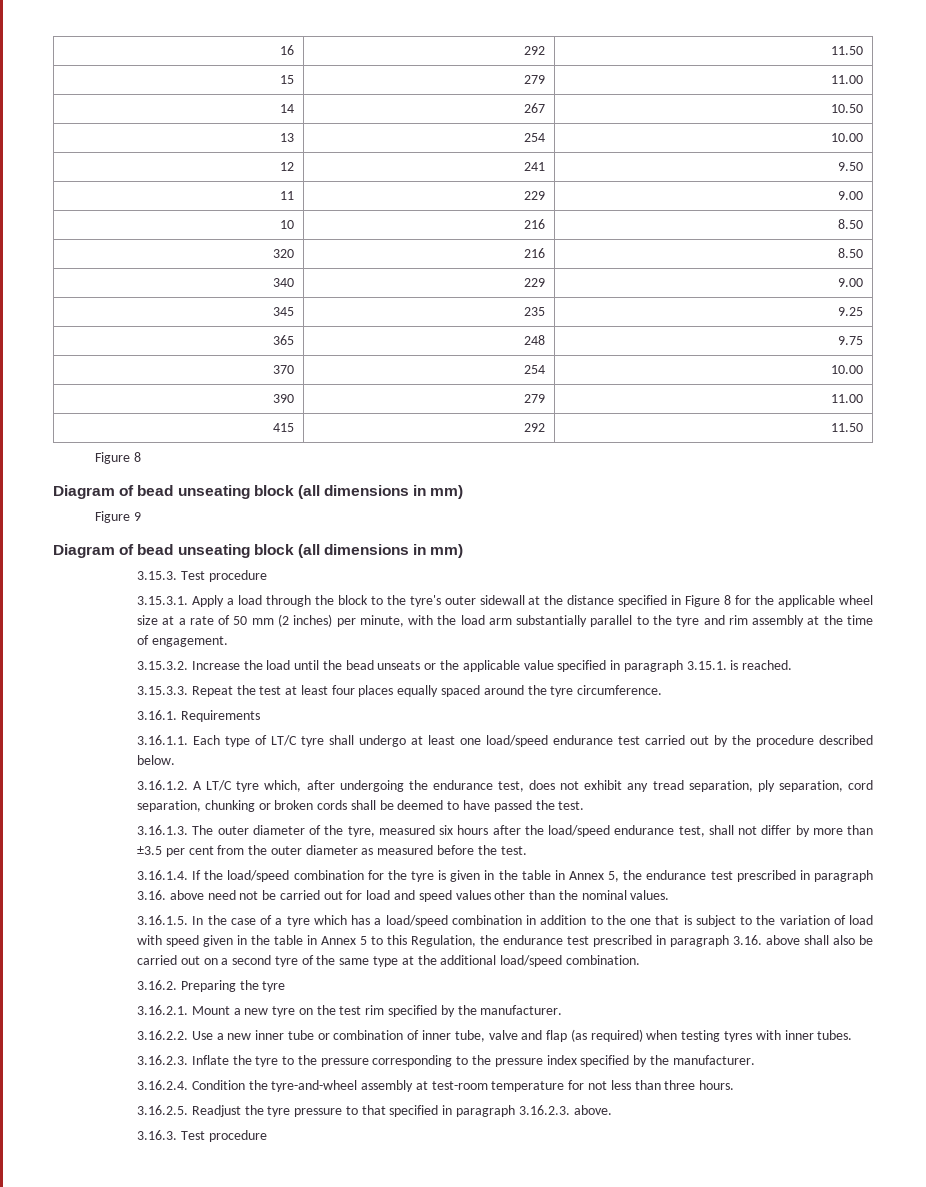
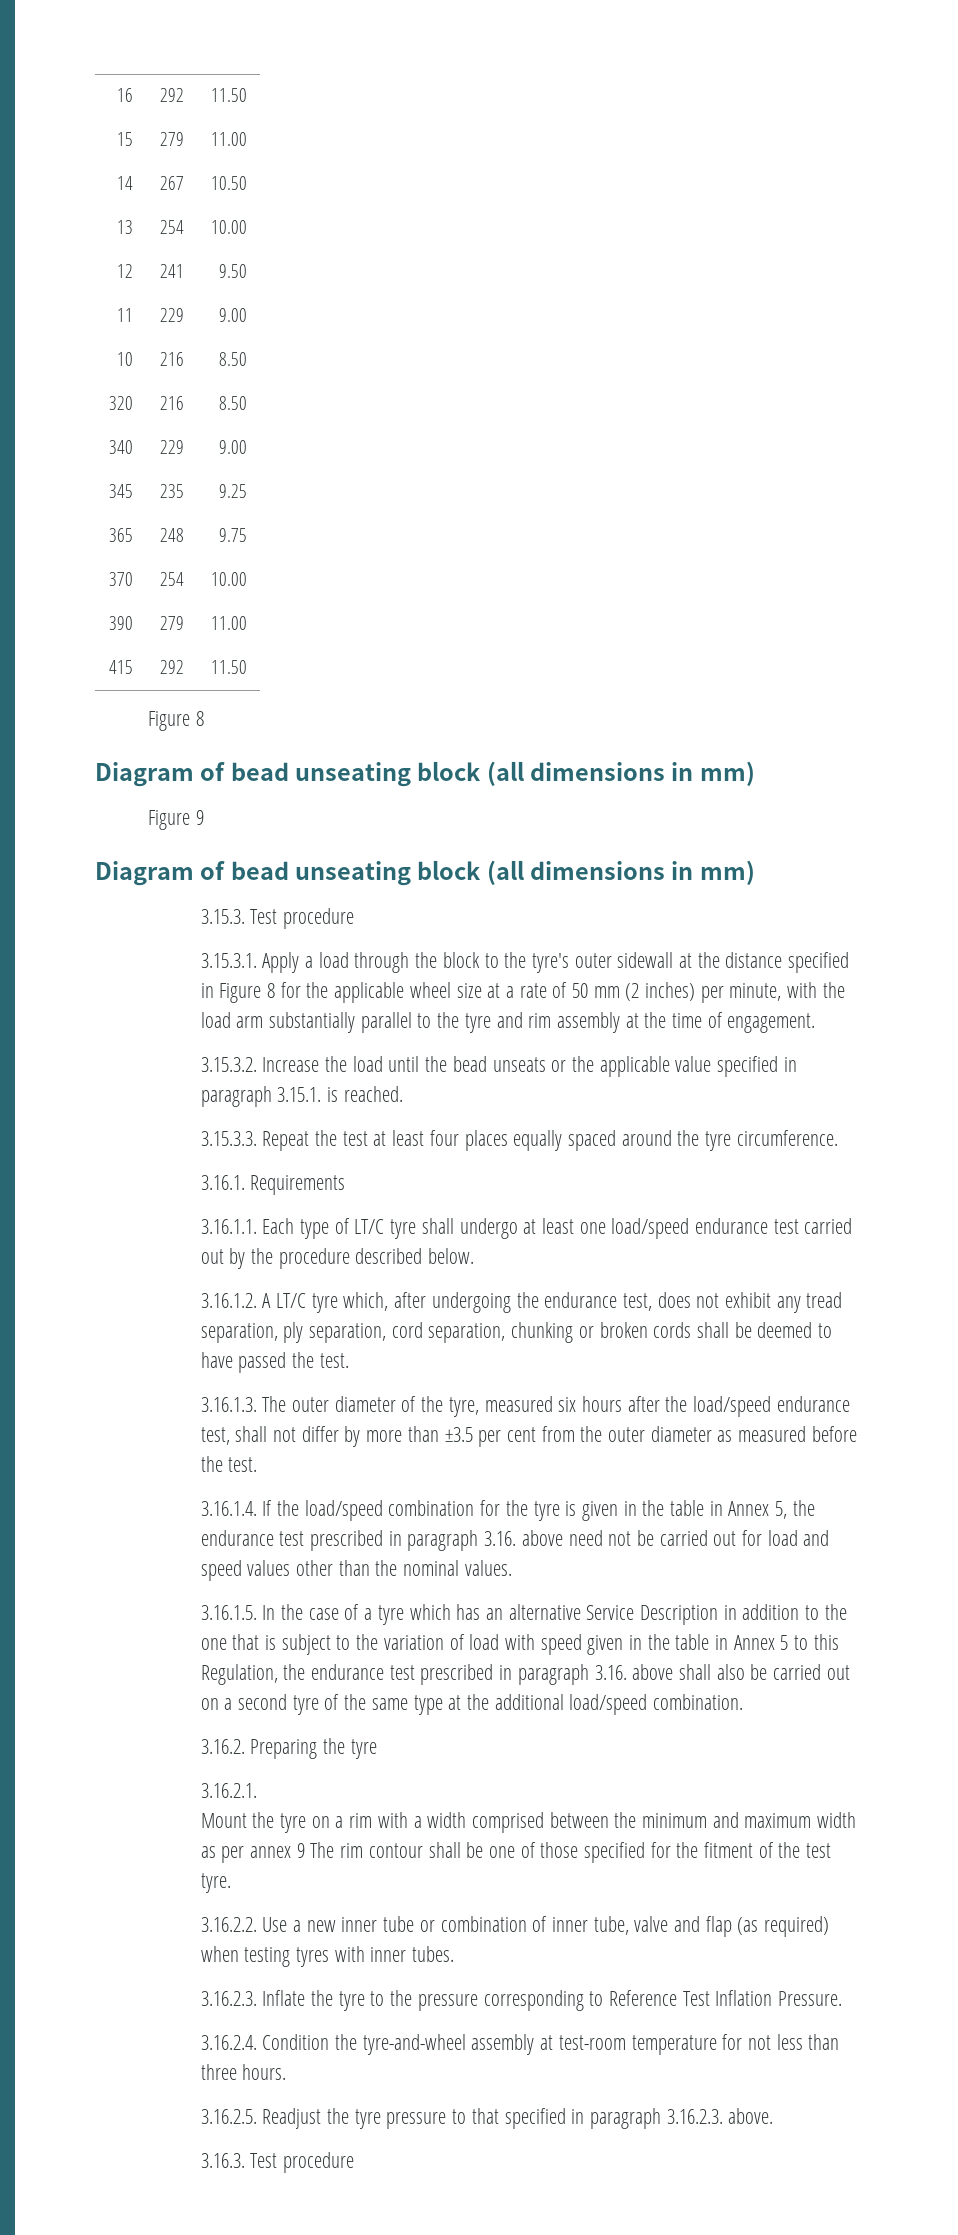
- 3.16.1.5. In the case of a tyre which has a load/speed combination in addition to the one that is subject to the variation of load with speed given in the table in Annex 5 to this Regulation, the endurance test prescribed in paragraph 3.16. above shall also be carried out on a second tyre of the same type at the additional load/speed combination.
+ 3.16.1.5. In the case of a tyre which has an alternative Service Description in addition to the one that is subject to the variation of load with speed given in the table in Annex 5 to this Regulation, the endurance test prescribed in paragraph 3.16. above shall also be carried out on a second tyre of the same type at the additional load/speed combination.
- 3.16.2.1. Mount a new tyre on the test rim specified by the manufacturer.
+ 3.16.2.1.
+ Mount the tyre on a rim with a width comprised between the minimum and maximum width as per annex 9 The rim contour shall be one of those specified for the fitment of the test tyre.
- 3.16.2.3. Inflate the tyre to the pressure corresponding to the pressure index specified by the manufacturer.
+ 3.16.2.3. Inflate the tyre to the pressure corresponding to Reference Test Inflation Pressure.

